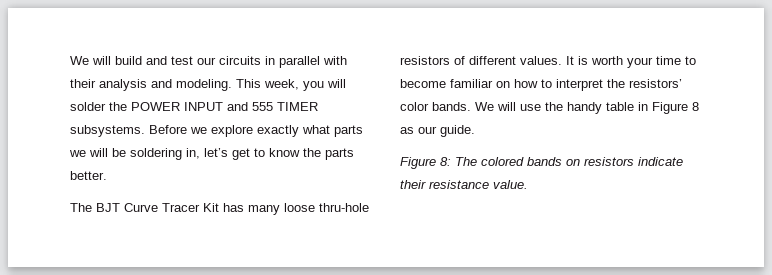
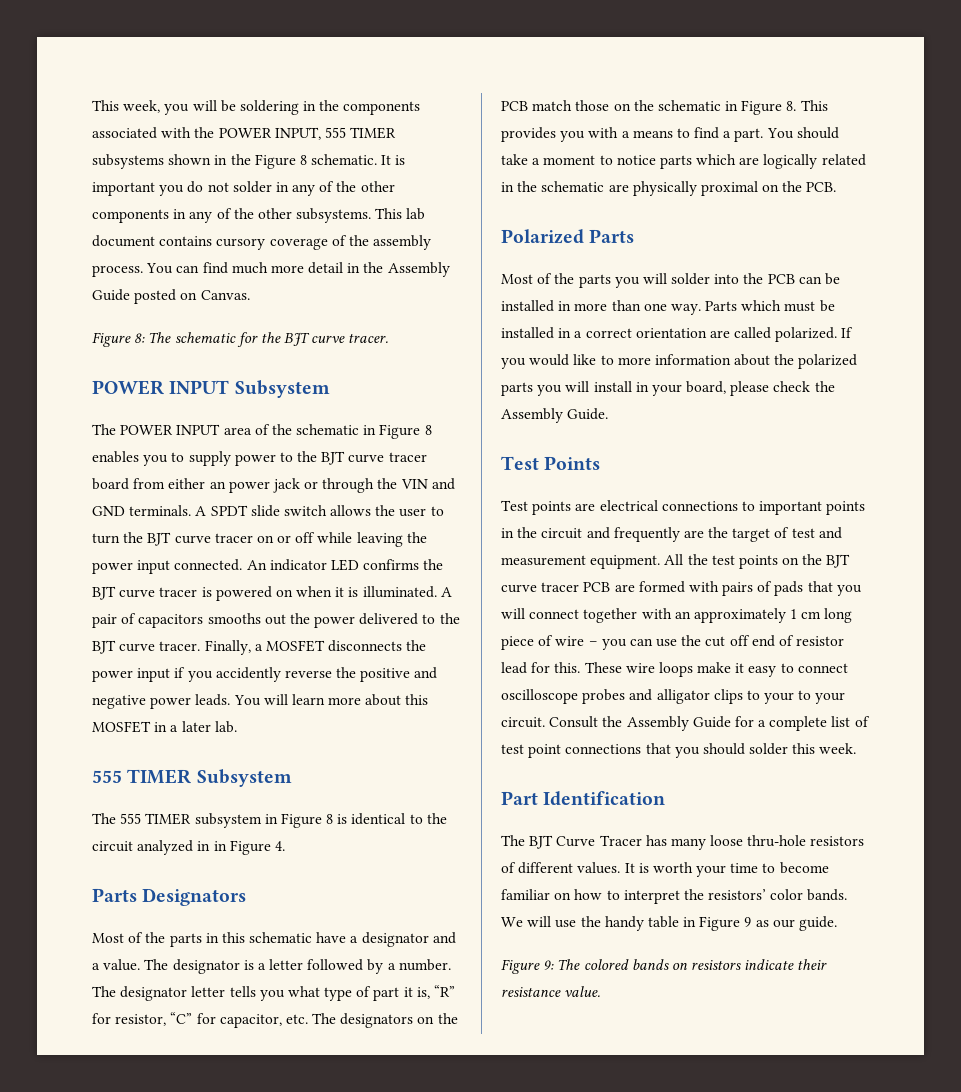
- We will build and test our circuits in parallel with their analysis and modeling. This week, you will solder the POWER INPUT and 555 TIMER subsystems. Before we explore exactly what parts we will be soldering in, let’s get to know the parts better.
+ This week, you will be soldering in the components associated with the POWER INPUT, 555 TIMER subsystems shown in the Figure 8 schematic. It is important you do not solder in any of the other components in any of the other subsystems. This lab document contains cursory coverage of the assembly process. You can find much more detail in the Assembly Guide posted on Canvas.
+ Figure 8: The schematic for the BJT curve tracer.
+ POWER INPUT Subsystem
+ The POWER INPUT area of the schematic in Figure 8 enables you to supply power to the BJT curve tracer board from either an power jack or through the VIN and GND terminals. A SPDT slide switch allows the user to turn the BJT curve tracer on or off while leaving the power input connected. An indicator LED confirms the BJT curve tracer is powered on when it is illuminated. A pair of capacitors smooths out the power delivered to the BJT curve tracer. Finally, a MOSFET disconnects the power input if you accidently reverse the positive and negative power leads. You will learn more about this MOSFET in a later lab.
+ 555 TIMER Subsystem
+ The 555 TIMER subsystem in Figure 8 is identical to the circuit analyzed in in Figure 4.
+ Parts Designators
+ Most of the parts in this schematic have a designator and a value. The designator is a letter followed by a number. The designator letter tells you what type of part it is, “R” for resistor, “C” for capacitor, etc. The designators on the PCB match those on the schematic in Figure 8. This provides you with a means to find a part. You should take a moment to notice parts which are logically related in the schematic are physically proximal on the PCB.
+ Polarized Parts
+ Most of the parts you will solder into the PCB can be installed in more than one way. Parts which must be installed in a correct orientation are called polarized. If you would like to more information about the polarized parts you will install in your board, please check the Assembly Guide.
+ Test Points
+ Test points are electrical connections to important points in the circuit and frequently are the target of test and measurement equipment. All the test points on the BJT curve tracer PCB are formed with pairs of pads that you will connect together with an approximately 1 cm long piece of wire – you can use the cut off end of resistor lead for this. These wire loops make it easy to connect oscilloscope probes and alligator clips to your to your circuit. Consult the Assembly Guide for a complete list of test point connections that you should solder this week.
+ Part Identification
- The BJT Curve Tracer Kit has many loose thru-hole resistors of different values.
+ The BJT Curve Tracer has many loose thru-hole resistors of different values.
- We will use the handy table in Figure 8 as our guide.
+ We will use the handy table in Figure 9 as our guide.
- Figure 8: The colored bands on resistors indicate their resistance value.
+ Figure 9: The colored bands on resistors indicate their resistance value.

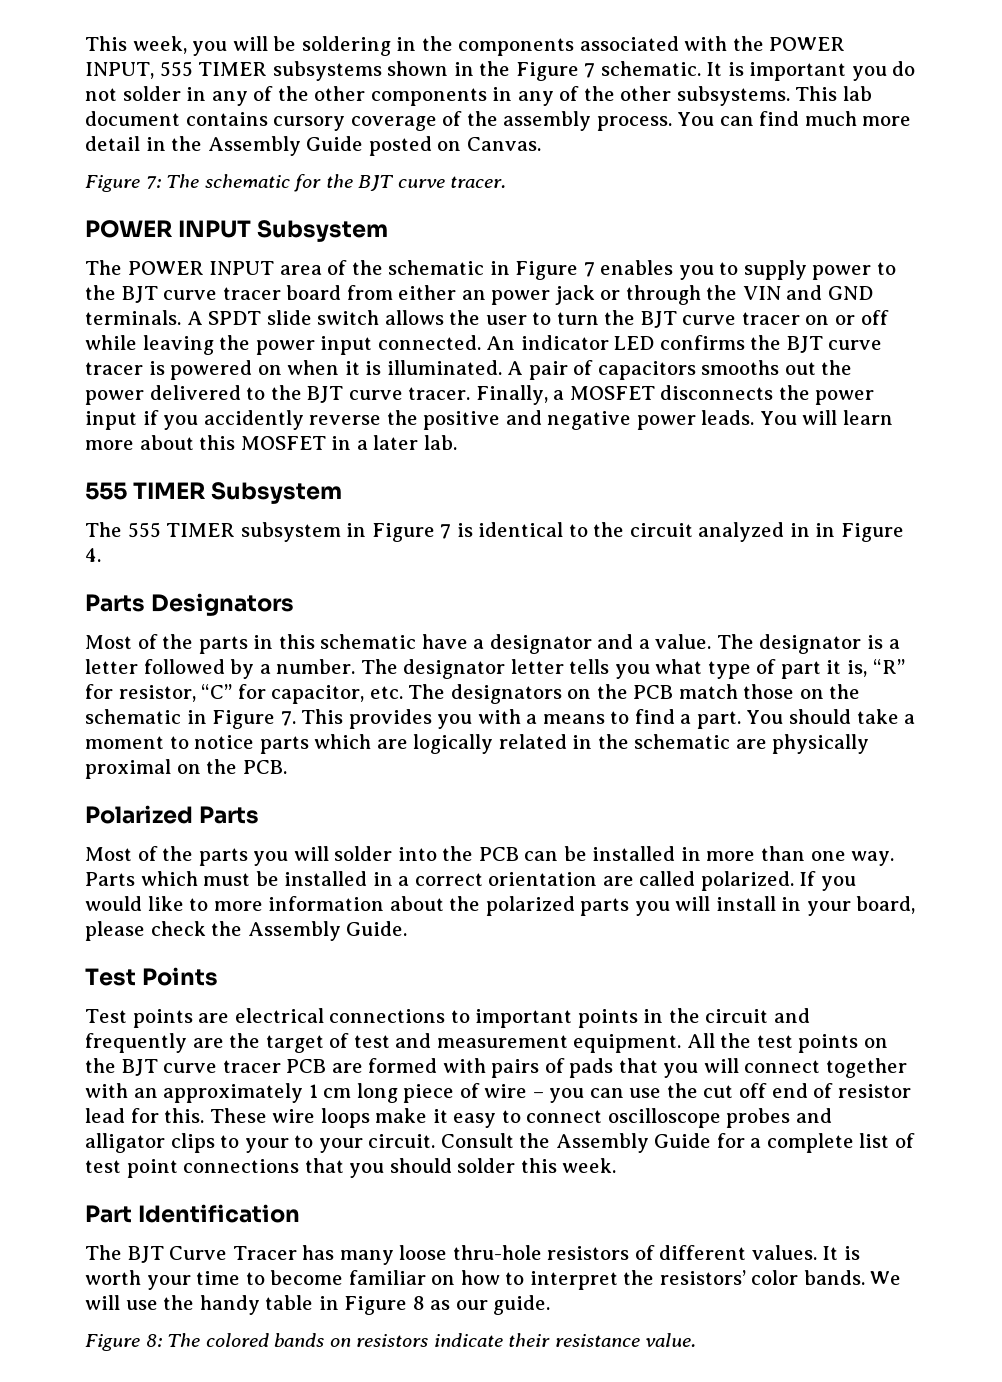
- This week, you will be soldering in the components associated with the POWER INPUT, 555 TIMER subsystems shown in the Figure 8 schematic.
+ This week, you will be soldering in the components associated with the POWER INPUT, 555 TIMER subsystems shown in the Figure 7 schematic.
- Figure 8: The schematic for the BJT curve tracer.
+ Figure 7: The schematic for the BJT curve tracer.
- The POWER INPUT area of the schematic in Figure 8 enables you to supply power to the BJT curve tracer board from either an power jack or through the VIN and GND terminals.
+ The POWER INPUT area of the schematic in Figure 7 enables you to supply power to the BJT curve tracer board from either an power jack or through the VIN and GND terminals.
- The 555 TIMER subsystem in Figure 8 is identical to the circuit analyzed in in Figure 4.
+ The 555 TIMER subsystem in Figure 7 is identical to the circuit analyzed in in Figure 4.
- The designator letter tells you what type of part it is, “R” for resistor, “C” for capacitor, etc. The designators on the PCB match those on the schematic in Figure 8. This provides you with a means to find a part.
+ The designator letter tells you what type of part it is, “R” for resistor, “C” for capacitor, etc. The designators on the PCB match those on the schematic in Figure 7. This provides you with a means to find a part.
- We will use the handy table in Figure 9 as our guide.
+ We will use the handy table in Figure 8 as our guide.
- Figure 9: The colored bands on resistors indicate their resistance value.
+ Figure 8: The colored bands on resistors indicate their resistance value.

